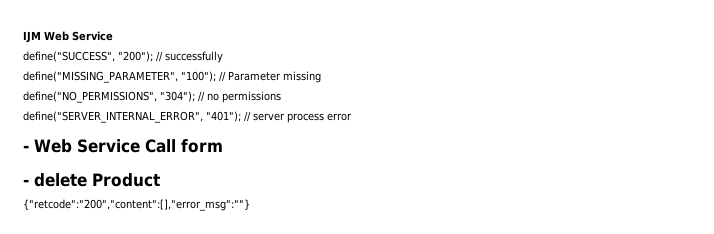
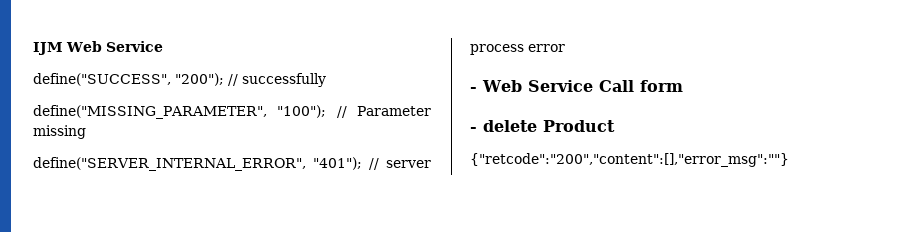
- define("NO_PERMISSIONS", "304"); // no permissions

